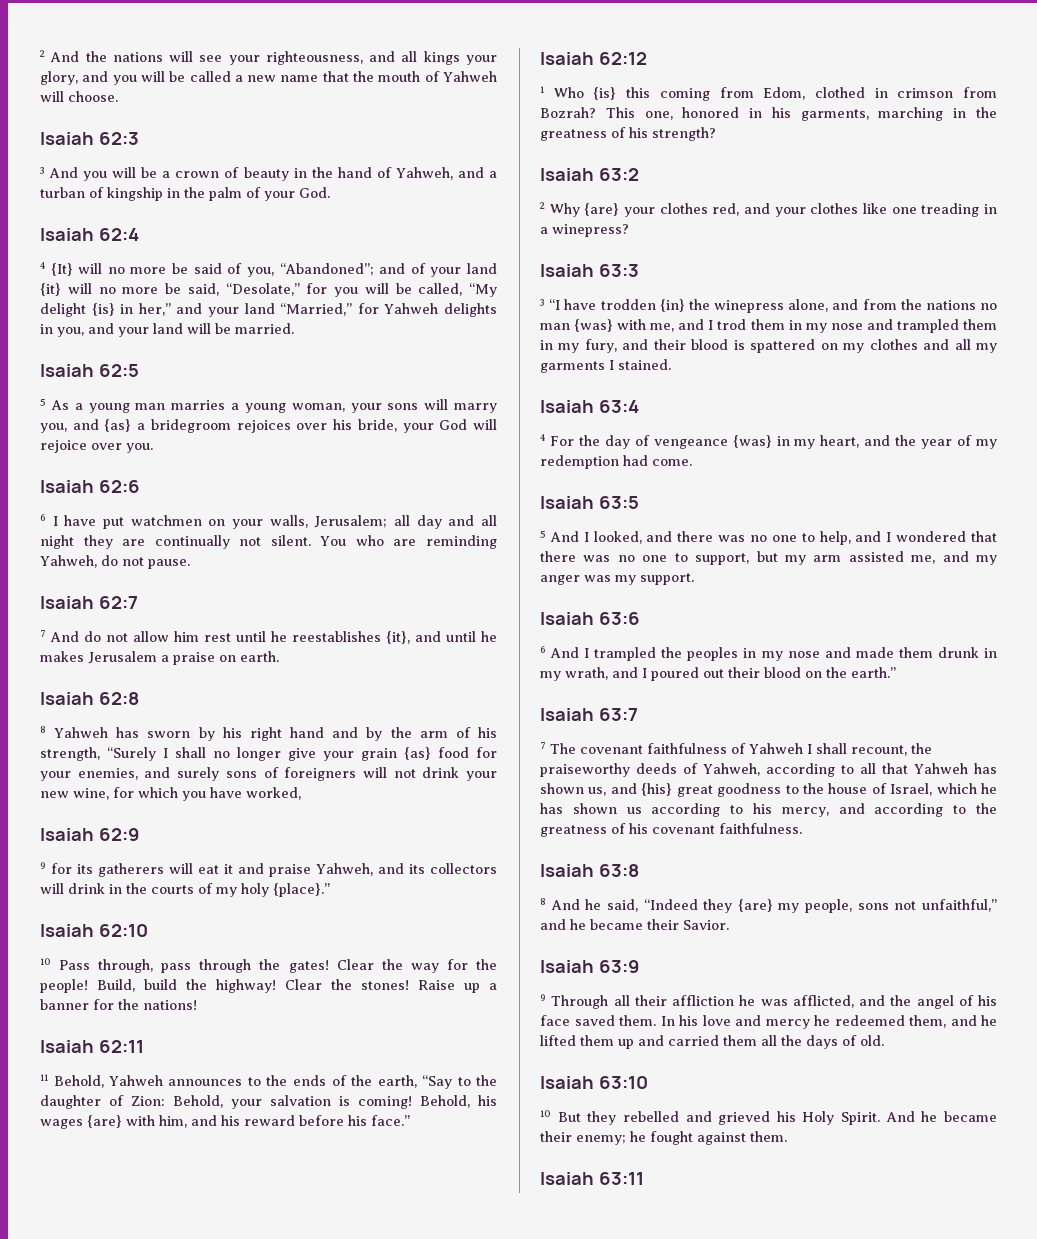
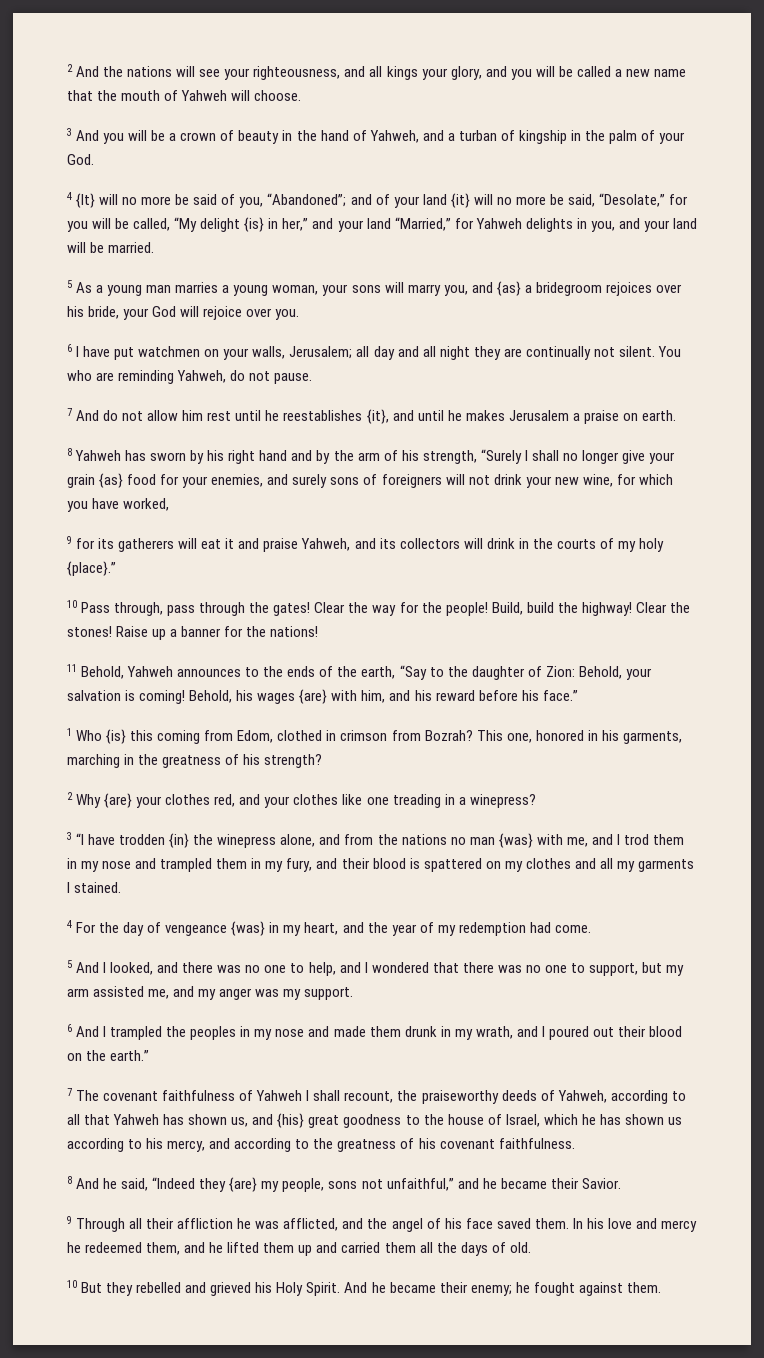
- Isaiah 62:3
- Isaiah 62:4
- Isaiah 62:5
- Isaiah 62:6
- Isaiah 62:7
- Isaiah 62:8
- Isaiah 62:9
- Isaiah 62:10
- Isaiah 62:11
- Isaiah 62:12
- Isaiah 63:2
- Isaiah 63:3
- Isaiah 63:4
- Isaiah 63:5
- Isaiah 63:6
- Isaiah 63:7
- Isaiah 63:8
- Isaiah 63:9
- Isaiah 63:10
- Isaiah 63:11

